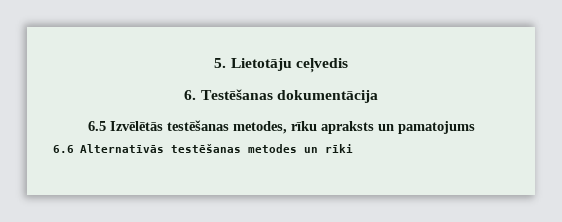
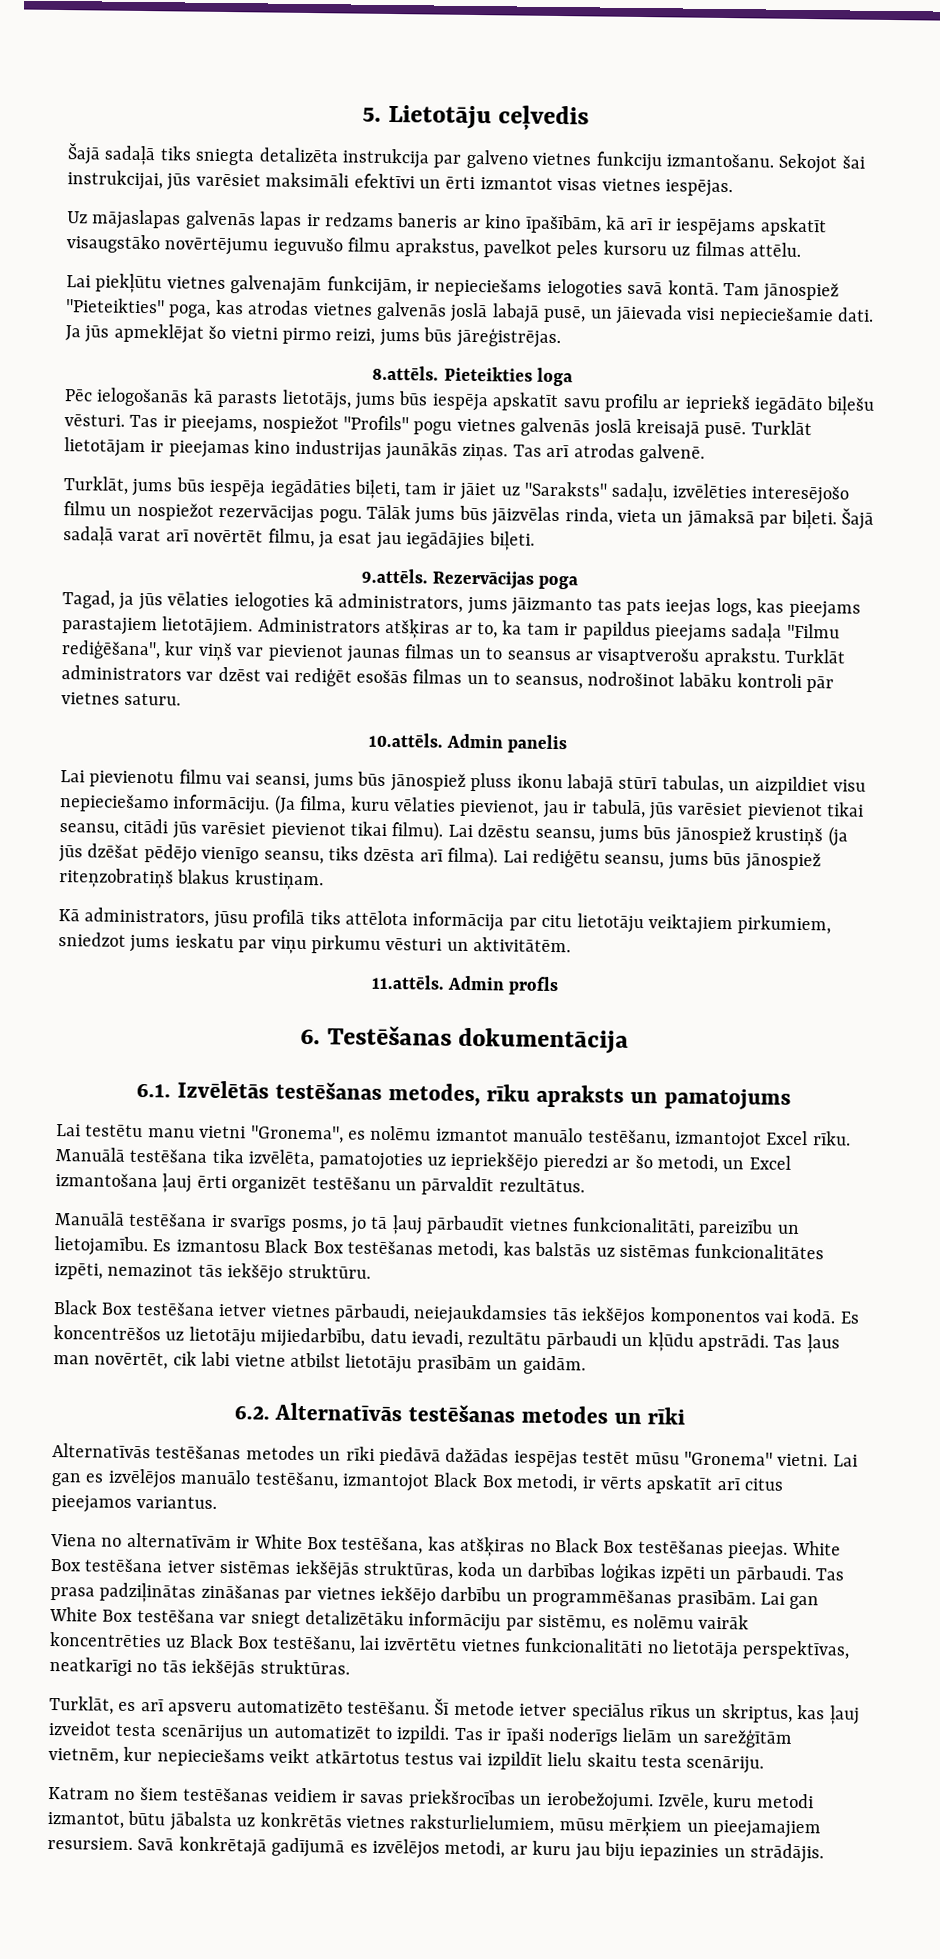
+ Šajā sadaļā tiks sniegta detalizēta instrukcija par galveno vietnes funkciju izmantošanu. Sekojot šai instrukcijai, jūs varēsiet maksimāli efektīvi un ērti izmantot visas vietnes iespējas.
+ Uz mājaslapas galvenās lapas ir redzams baneris ar kino īpašībām, kā arī ir iespējams apskatīt visaugstāko novērtējumu ieguvušo filmu aprakstus, pavelkot peles kursoru uz filmas attēlu.
+ Lai piekļūtu vietnes galvenajām funkcijām, ir nepieciešams ielogoties savā kontā. Tam jānospiež "Pieteikties" poga, kas atrodas vietnes galvenās joslā labajā pusē, un jāievada visi nepieciešamie dati. Ja jūs apmeklējat šo vietni pirmo reizi, jums būs jāreģistrējas.
+ 8.attēls. Pieteikties loga
+ Pēc ielogošanās kā parasts lietotājs, jums būs iespēja apskatīt savu profilu ar iepriekš iegādāto biļešu vēsturi. Tas ir pieejams, nospiežot "Profils" pogu vietnes galvenās joslā kreisajā pusē. Turklāt lietotājam ir pieejamas kino industrijas jaunākās ziņas. Tas arī atrodas galvenē.
+ Turklāt, jums būs iespēja iegādāties biļeti, tam ir jāiet uz "Saraksts" sadaļu, izvēlēties interesējošo filmu un nospiežot rezervācijas pogu. Tālāk jums būs jāizvēlas rinda, vieta un jāmaksā par biļeti. Šajā sadaļā varat arī novērtēt filmu, ja esat jau iegādājies biļeti.
+ 9.attēls. Rezervācijas poga
+ Tagad, ja jūs vēlaties ielogoties kā administrators, jums jāizmanto tas pats ieejas logs, kas pieejams parastajiem lietotājiem. Administrators atšķiras ar to, ka tam ir papildus pieejams sadaļa "Filmu rediģēšana", kur viņš var pievienot jaunas filmas un to seansus ar visaptverošu aprakstu. Turklāt administrators var dzēst vai rediģēt esošās filmas un to seansus, nodrošinot labāku kontroli pār vietnes saturu.
+ 10.attēls. Admin panelis
+ Lai pievienotu filmu vai seansi, jums būs jānospiež pluss ikonu labajā stūrī tabulas, un aizpildiet visu nepieciešamo informāciju. (Ja filma, kuru vēlaties pievienot, jau ir tabulā, jūs varēsiet pievienot tikai seansu, citādi jūs varēsiet pievienot tikai filmu). Lai dzēstu seansu, jums būs jānospiež krustiņš (ja jūs dzēšat pēdējo vienīgo seansu, tiks dzēsta arī filma). Lai rediģētu seansu, jums būs jānospiež riteņzobratiņš blakus krustiņam.
+ Kā administrators, jūsu profilā tiks attēlota informācija par citu lietotāju veiktajiem pirkumiem, sniedzot jums ieskatu par viņu pirkumu vēsturi un aktivitātēm.
+ 11.attēls. Admin profls
- 6.5 Izvēlētās testēšanas metodes, rīku apraksts un pamatojums
+ 6.1. Izvēlētās testēšanas metodes, rīku apraksts un pamatojums
- 6.6 Alternatīvās testēšanas metodes un rīki
+ Lai testētu manu vietni "Gronema", es nolēmu izmantot manuālo testēšanu, izmantojot Excel rīku. Manuālā testēšana tika izvēlēta, pamatojoties uz iepriekšējo pieredzi ar šo metodi, un Excel izmantošana ļauj ērti organizēt testēšanu un pārvaldīt rezultātus.
+ Manuālā testēšana ir svarīgs posms, jo tā ļauj pārbaudīt vietnes funkcionalitāti, pareizību un lietojamību. Es izmantosu Black Box testēšanas metodi, kas balstās uz sistēmas funkcionalitātes izpēti, nemazinot tās iekšējo struktūru.
+ Black Box testēšana ietver vietnes pārbaudi, neiejaukdamsies tās iekšējos komponentos vai kodā. Es koncentrēšos uz lietotāju mijiedarbību, datu ievadi, rezultātu pārbaudi un kļūdu apstrādi. Tas ļaus man novērtēt, cik labi vietne atbilst lietotāju prasībām un gaidām.
+ 6.2. Alternatīvās testēšanas metodes un rīki
+ Alternatīvās testēšanas metodes un rīki piedāvā dažādas iespējas testēt mūsu "Gronema" vietni. Lai gan es izvēlējos manuālo testēšanu, izmantojot Black Box metodi, ir vērts apskatīt arī citus pieejamos variantus.
+ Viena no alternatīvām ir White Box testēšana, kas atšķiras no Black Box testēšanas pieejas. White Box testēšana ietver sistēmas iekšējās struktūras, koda un darbības loģikas izpēti un pārbaudi. Tas prasa padziļinātas zināšanas par vietnes iekšējo darbību un programmēšanas prasībām. Lai gan White Box testēšana var sniegt detalizētāku informāciju par sistēmu, es nolēmu vairāk koncentrēties uz Black Box testēšanu, lai izvērtētu vietnes funkcionalitāti no lietotāja perspektīvas, neatkarīgi no tās iekšējās struktūras.
+ Turklāt, es arī apsveru automatizēto testēšanu. Šī metode ietver speciālus rīkus un skriptus, kas ļauj izveidot testa scenārijus un automatizēt to izpildi. Tas ir īpaši noderīgs lielām un sarežģītām vietnēm, kur nepieciešams veikt atkārtotus testus vai izpildīt lielu skaitu testa scenāriju.
+ Katram no šiem testēšanas veidiem ir savas priekšrocības un ierobežojumi. Izvēle, kuru metodi izmantot, būtu jābalsta uz konkrētās vietnes raksturlielumiem, mūsu mērķiem un pieejamajiem resursiem. Savā konkrētajā gadījumā es izvēlējos metodi, ar kuru jau biju iepazinies un strādājis.

